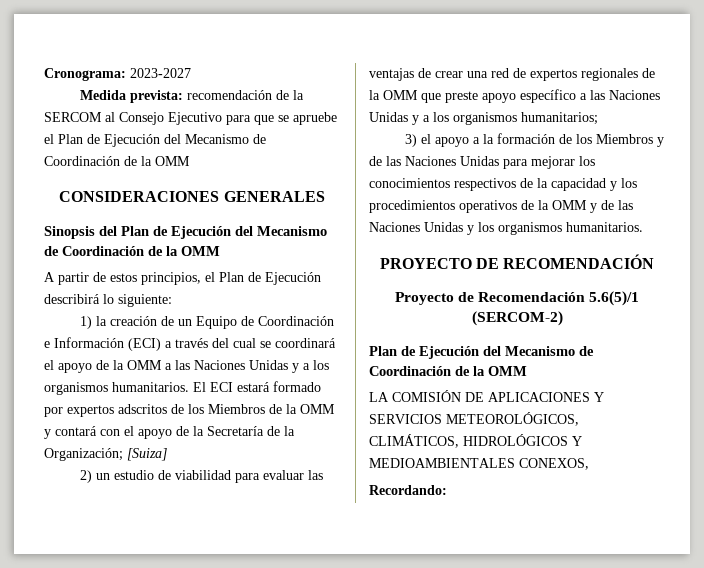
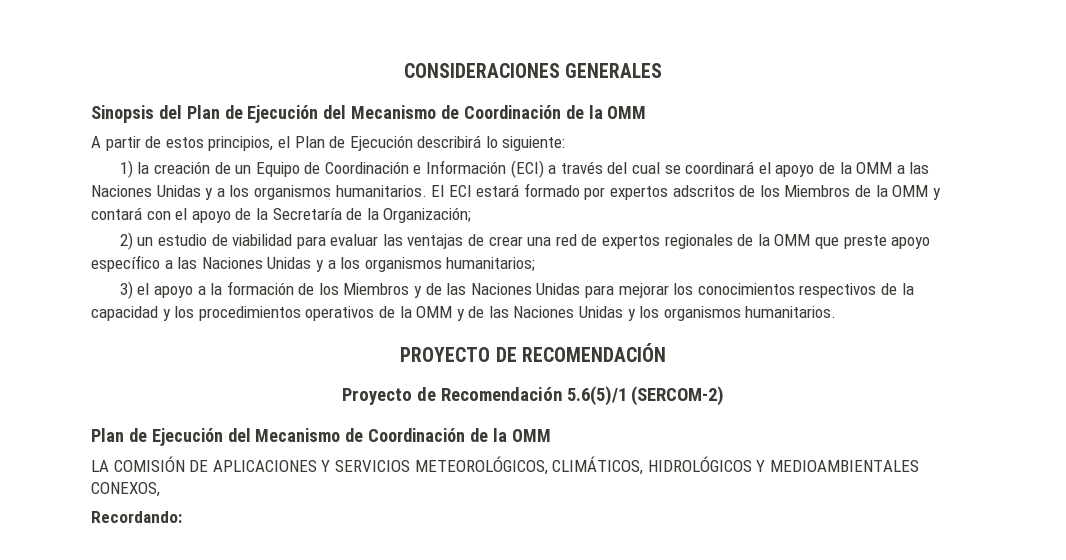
- Cronograma: 2023-2027
- Medida prevista: recomendación de la SERCOM al Consejo Ejecutivo para que se apruebe el Plan de Ejecución del Mecanismo de Coordinación de la OMM
- El ECI estará formado por expertos adscritos de los Miembros de la OMM y contará con el apoyo de la Secretaría de la Organización; [Suiza]
+ El ECI estará formado por expertos adscritos de los Miembros de la OMM y contará con el apoyo de la Secretaría de la Organización;

